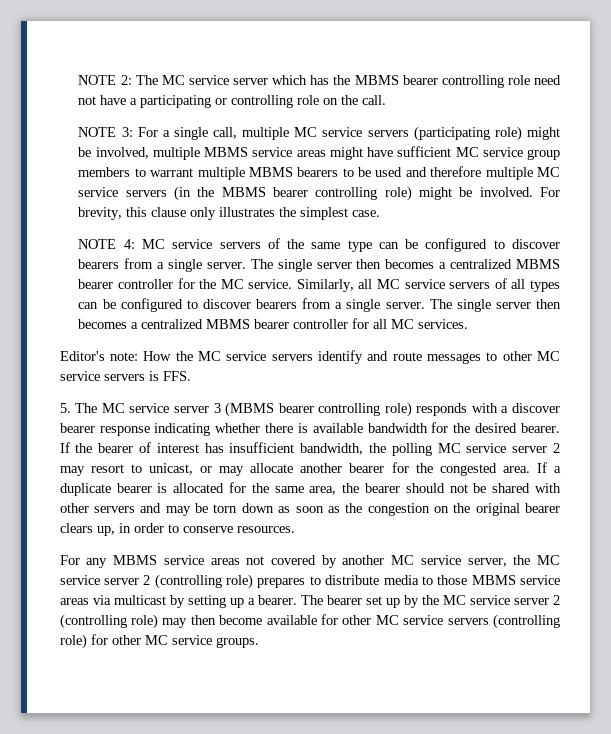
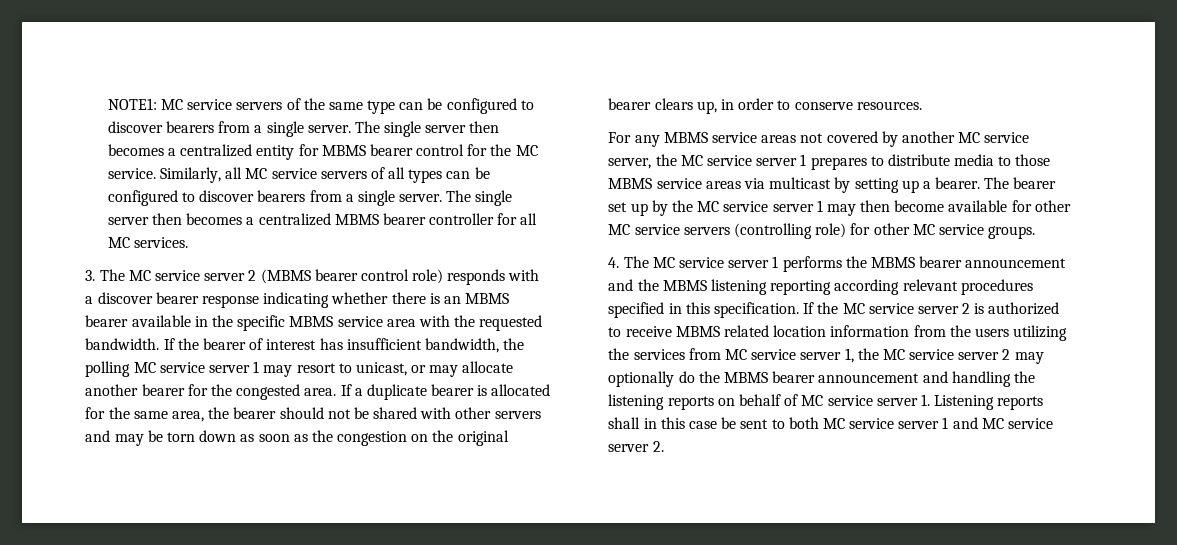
- NOTE 2: The MC service server which has the MBMS bearer controlling role need not have a participating or controlling role on the call.
- NOTE 3: For a single call, multiple MC service servers (participating role) might be involved, multiple MBMS service areas might have sufficient MC service group members to warrant multiple MBMS bearers to be used and therefore multiple MC service servers (in the MBMS bearer controlling role) might be involved. For brevity, this clause only illustrates the simplest case.
- NOTE 4: MC service servers of the same type can be configured to discover bearers from a single server.
+ NOTE1: MC service servers of the same type can be configured to discover bearers from a single server.
- The single server then becomes a centralized MBMS bearer controller for the MC service.
+ The single server then becomes a centralized entity for MBMS bearer control for the MC service.
- Editor's note: How the MC service servers identify and route messages to other MC service servers is FFS.
- 5. The MC service server 3 (MBMS bearer controlling role) responds with a discover bearer response indicating whether there is available bandwidth for the desired bearer.
+ 3. The MC service server 2 (MBMS bearer control role) responds with a discover bearer response indicating whether there is an MBMS bearer available in the specific MBMS service area with the requested bandwidth.
- If the bearer of interest has insufficient bandwidth, the polling MC service server 2 may resort to unicast, or may allocate another bearer for the congested area.
+ If the bearer of interest has insufficient bandwidth, the polling MC service server 1 may resort to unicast, or may allocate another bearer for the congested area.
- For any MBMS service areas not covered by another MC service server, the MC service server 2 (controlling role) prepares to distribute media to those MBMS service areas via multicast by setting up a bearer.
+ For any MBMS service areas not covered by another MC service server, the MC service server 1 prepares to distribute media to those MBMS service areas via multicast by setting up a bearer.
- The bearer set up by the MC service server 2 (controlling role) may then become available for other MC service servers (controlling role) for other MC service groups.
+ The bearer set up by the MC service server 1 may then become available for other MC service servers (controlling role) for other MC service groups.
+ 4. The MC service server 1 performs the MBMS bearer announcement and the MBMS listening reporting according relevant procedures specified in this specification. If the MC service server 2 is authorized to receive MBMS related location information from the users utilizing the services from MC service server 1, the MC service server 2 may optionally do the MBMS bearer announcement and handling the listening reports on behalf of MC service server 1. Listening reports shall in this case be sent to both MC service server 1 and MC service server 2.

